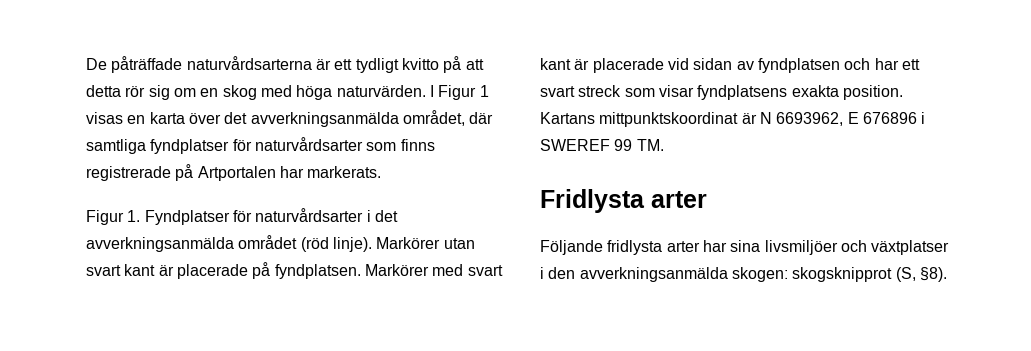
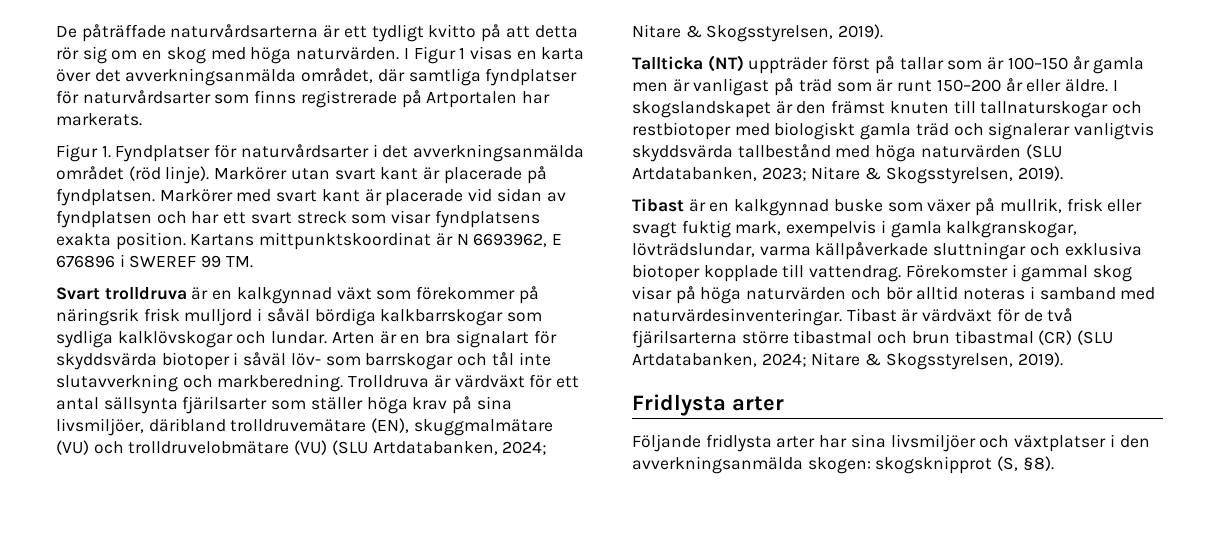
+ Svart trolldruva är en kalkgynnad växt som förekommer på näringsrik frisk mulljord i såväl bördiga kalkbarrskogar som sydliga kalklövskogar och lundar. Arten är en bra signalart för skyddsvärda biotoper i såväl löv- som barrskogar och tål inte slutavverkning och markberedning. Trolldruva är värdväxt för ett antal sällsynta fjärilsarter som ställer höga krav på sina livsmiljöer, däribland trolldruvemätare (EN), skuggmalmätare (VU) och trolldruvelobmätare (VU) (SLU Artdatabanken, 2024; Nitare & Skogsstyrelsen, 2019).
+ Tallticka (NT) uppträder först på tallar som är 100–150 år gamla men är vanligast på träd som är runt 150–200 år eller äldre. I skogslandskapet är den främst knuten till tallnaturskogar och restbiotoper med biologiskt gamla träd och signalerar vanligtvis skyddsvärda tallbestånd med höga naturvärden (SLU Artdatabanken, 2023; Nitare & Skogsstyrelsen, 2019).
+ Tibast är en kalkgynnad buske som växer på mullrik, frisk eller svagt fuktig mark, exempelvis i gamla kalkgranskogar, lövträdslundar, varma källpåverkade sluttningar och exklusiva biotoper kopplade till vattendrag. Förekomster i gammal skog visar på höga naturvärden och bör alltid noteras i samband med naturvärdesinventeringar. Tibast är värdväxt för de två fjärilsarterna större tibastmal och brun tibastmal (CR) (SLU Artdatabanken, 2024; Nitare & Skogsstyrelsen, 2019).

